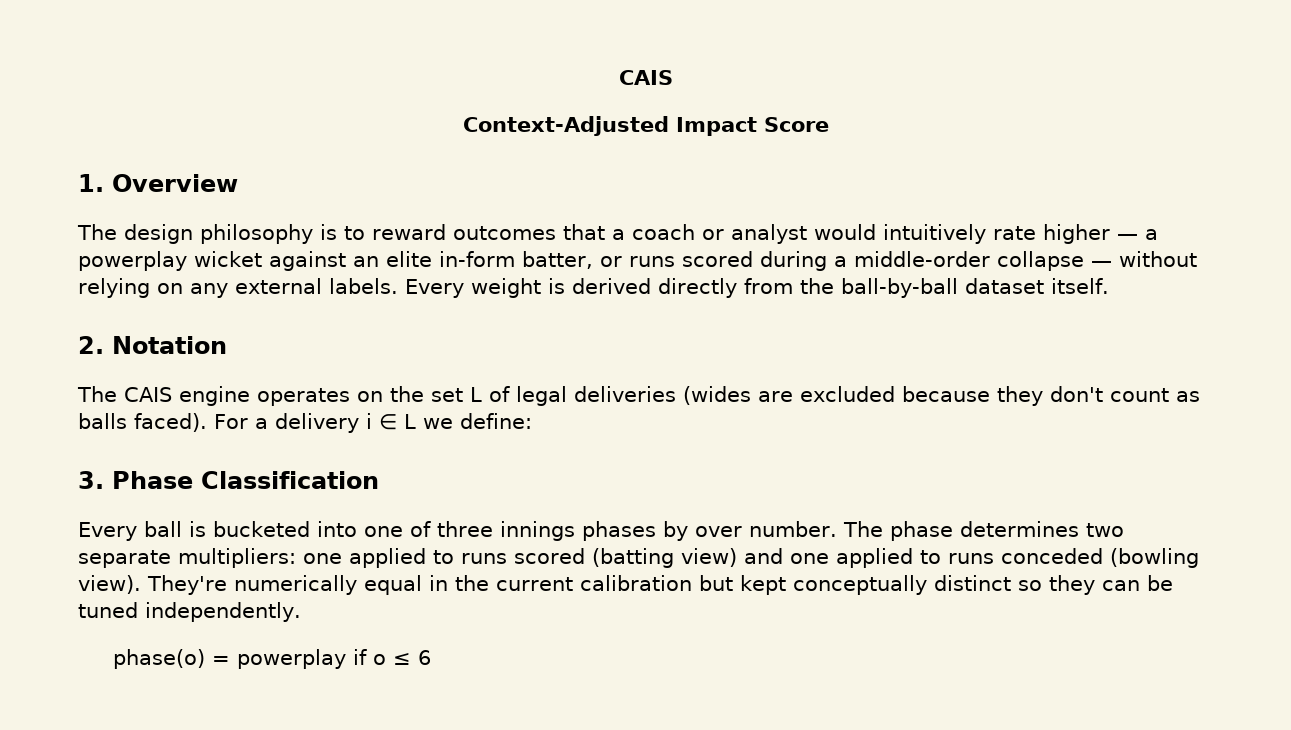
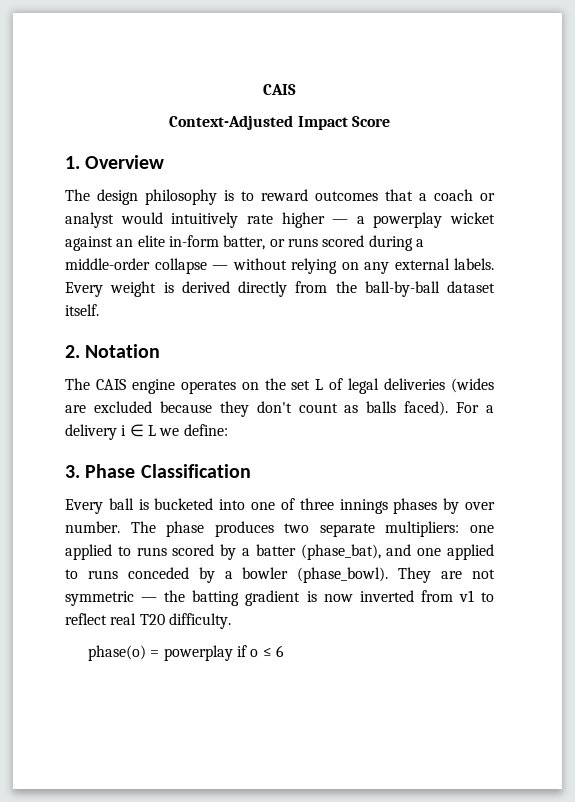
- The phase determines two separate multipliers: one applied to runs scored (batting view) and one applied to runs conceded (bowling view). They're numerically equal in the current calibration but kept conceptually distinct so they can be tuned independently.
+ The phase produces two separate multipliers: one applied to runs scored by a batter (phase_bat), and one applied to runs conceded by a bowler (phase_bowl). They are not symmetric — the batting gradient is now inverted from v1 to reflect real T20 difficulty.

